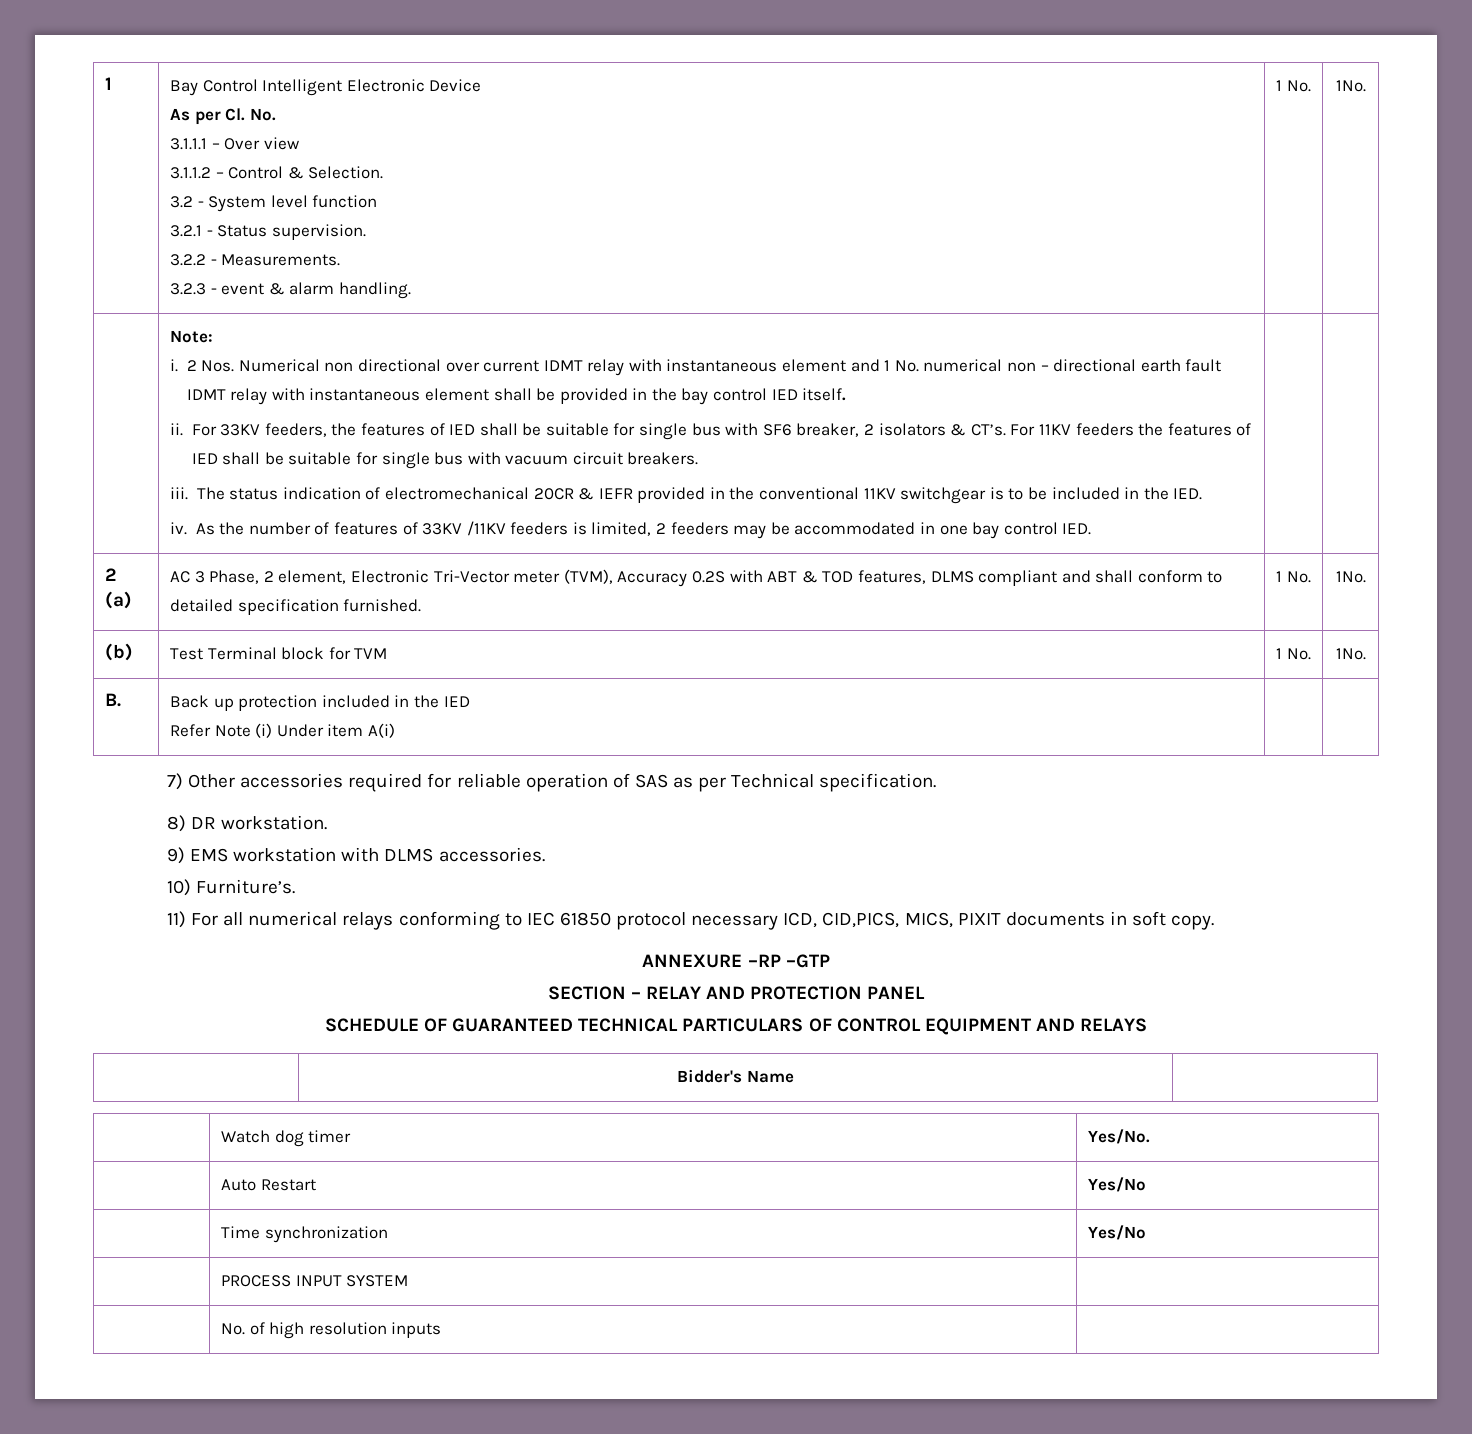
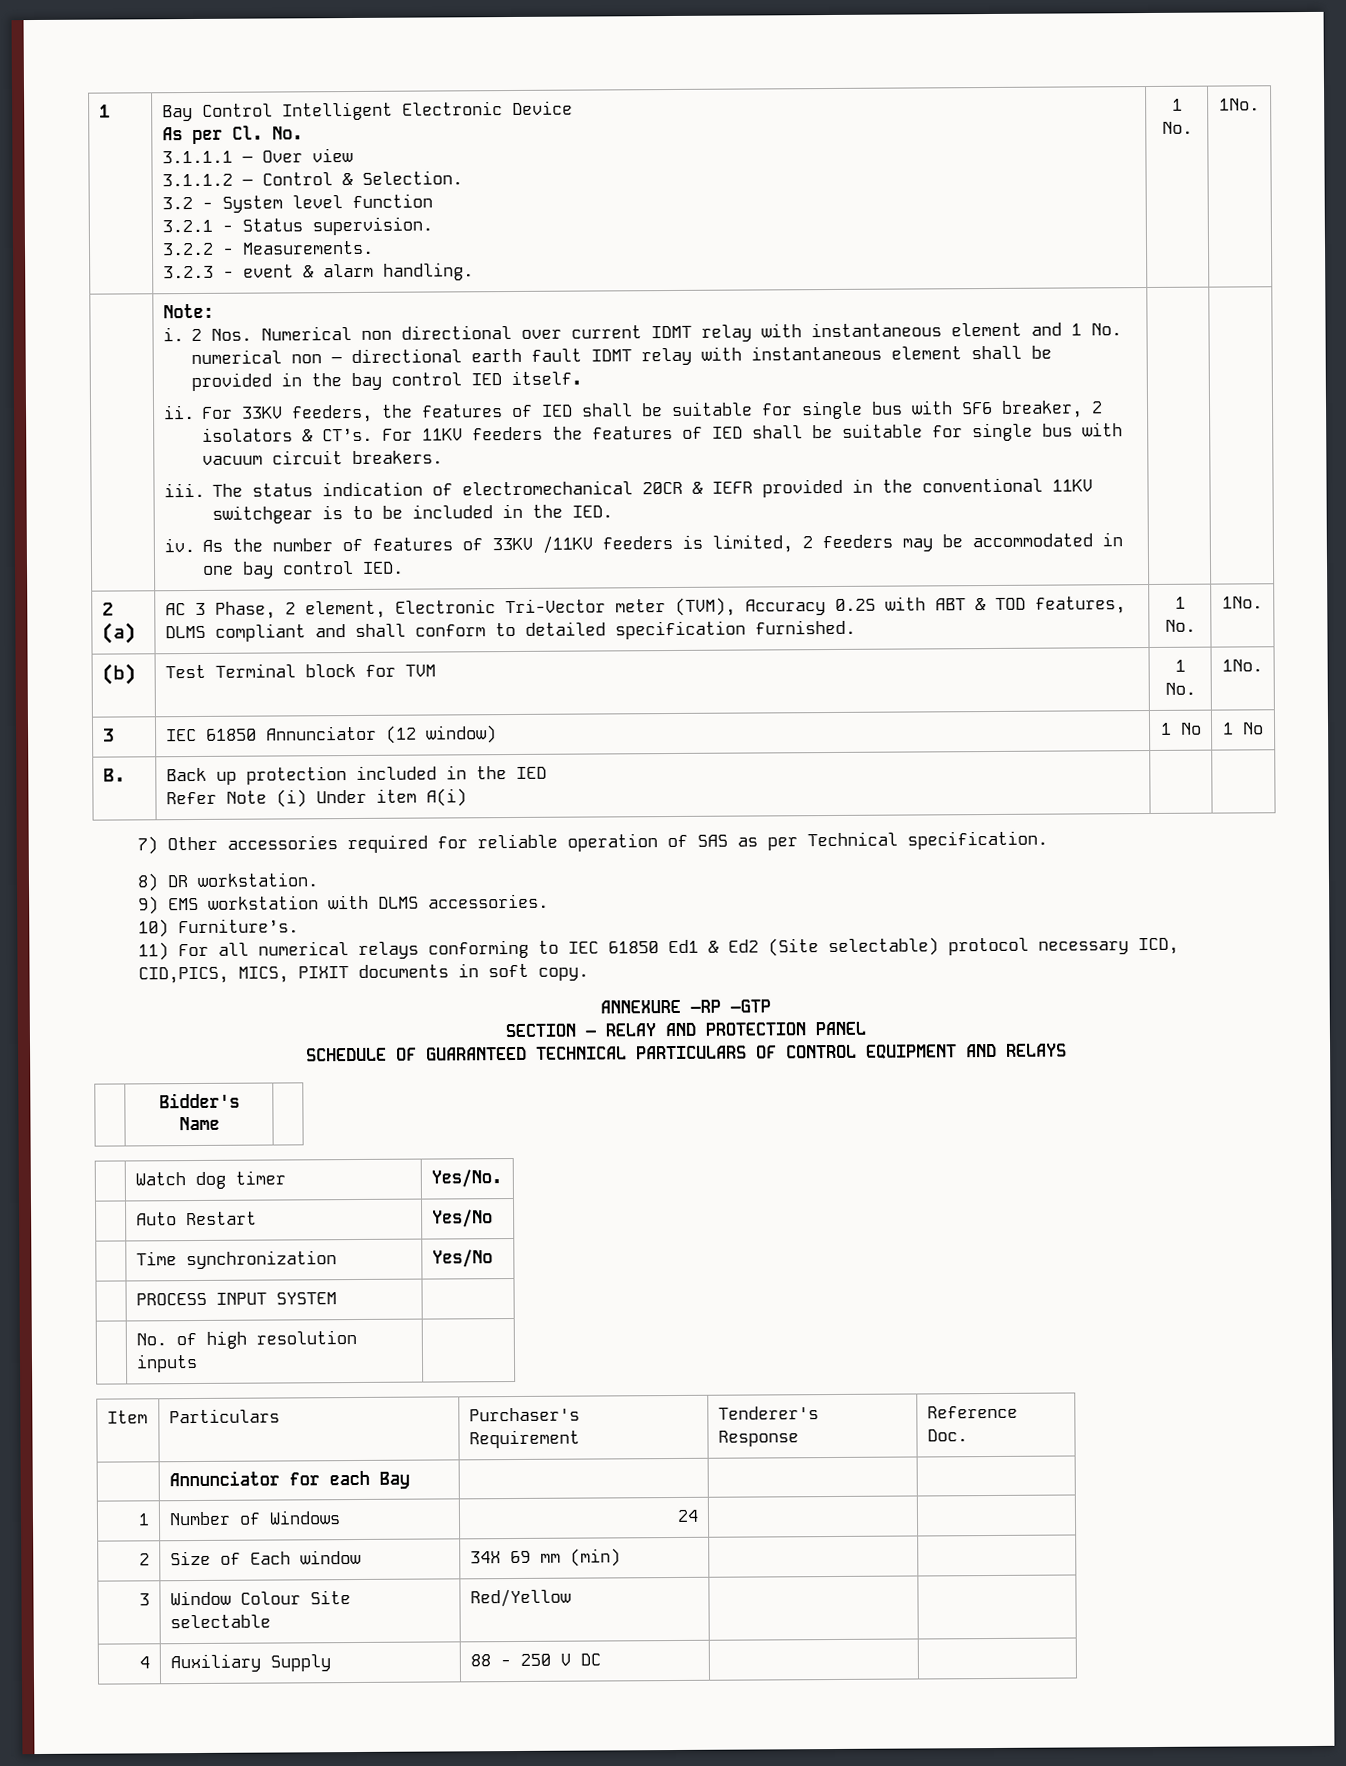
+ 3 | IEC 61850 Annunciator (12 window) | 1 No | 1 No
- 11) For all numerical relays conforming to IEC 61850 protocol necessary ICD, CID,PICS, MICS, PIXIT documents in soft copy.
+ 11) For all numerical relays conforming to IEC 61850 Ed1 & Ed2 (Site selectable) protocol necessary ICD, CID,PICS, MICS, PIXIT documents in soft copy.
+ Item | Particulars | Purchaser's Requirement | Tenderer's Response | Reference Doc.
+ | Annunciator for each Bay | | |
+ 1 | Number of Windows | 24 | |
+ 2 | Size of Each window | 34X 69 mm (min) | |
+ 3 | Window Colour Site selectable | Red/Yellow | |
+ 4 | Auxiliary Supply | 88 - 250 V DC | |

